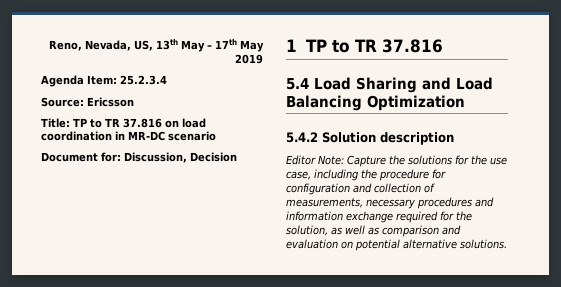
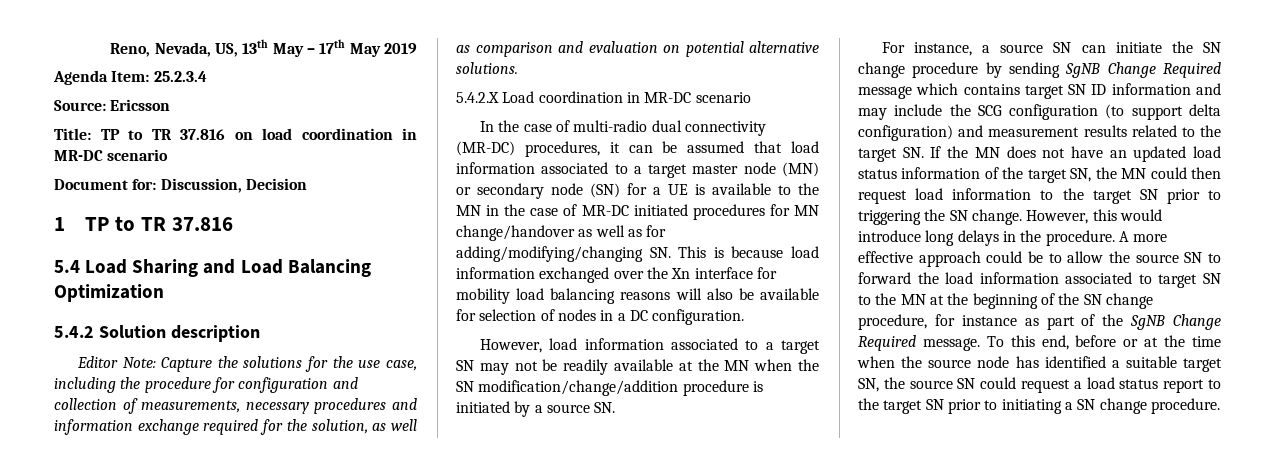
+ 5.4.2.X Load coordination in MR-DC scenario
+ In the case of multi-radio dual connectivity (MR-DC) procedures, it can be assumed that load information associated to a target master node (MN) or secondary node (SN) for a UE is available to the MN in the case of MR-DC initiated procedures for MN change/handover as well as for adding/modifying/changing SN. This is because load information exchanged over the Xn interface for mobility load balancing reasons will also be available for selection of nodes in a DC configuration.
+ However, load information associated to a target SN may not be readily available at the MN when the SN modification/change/addition procedure is initiated by a source SN.
+ For instance, a source SN can initiate the SN change procedure by sending SgNB Change Required message which contains target SN ID information and may include the SCG configuration (to support delta configuration) and measurement results related to the target SN. If the MN does not have an updated load status information of the target SN, the MN could then request load information to the target SN prior to triggering the SN change. However, this would introduce long delays in the procedure. A more effective approach could be to allow the source SN to forward the load information associated to target SN to the MN at the beginning of the SN change procedure, for instance as part of the SgNB Change Required message. To this end, before or at the time when the source node has identified a suitable target SN, the source SN could request a load status report to the target SN prior to initiating a SN change procedure.

